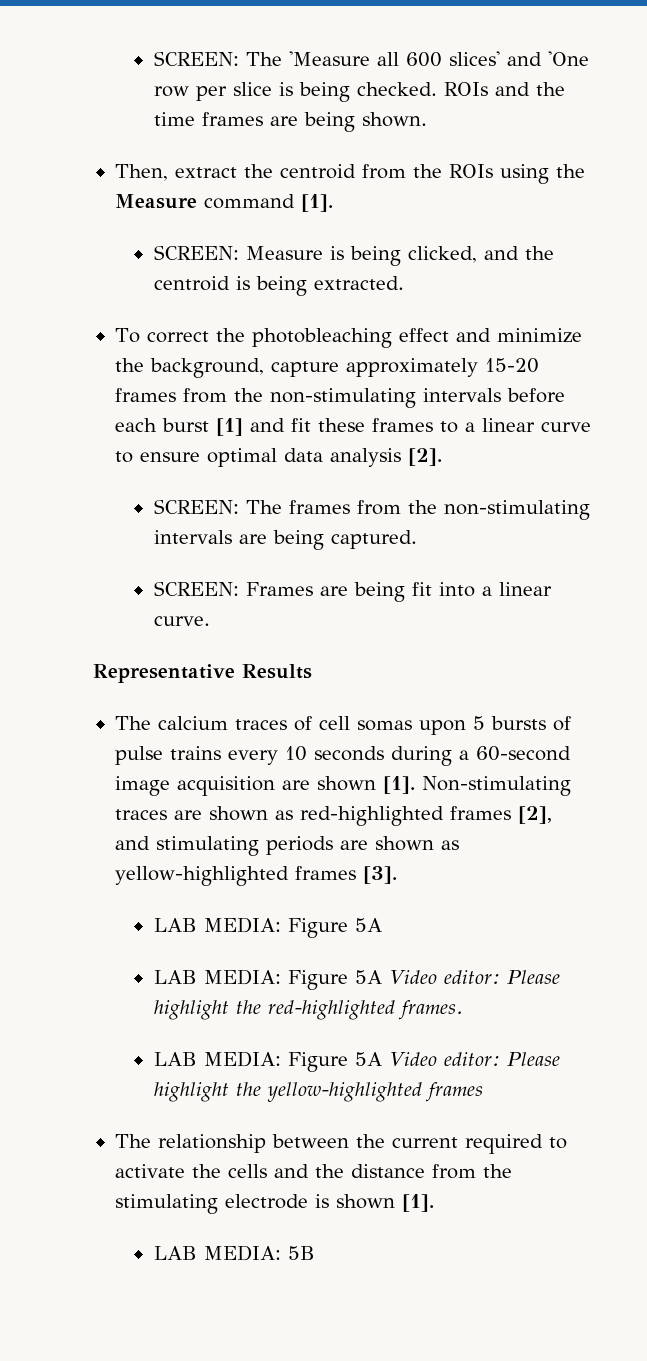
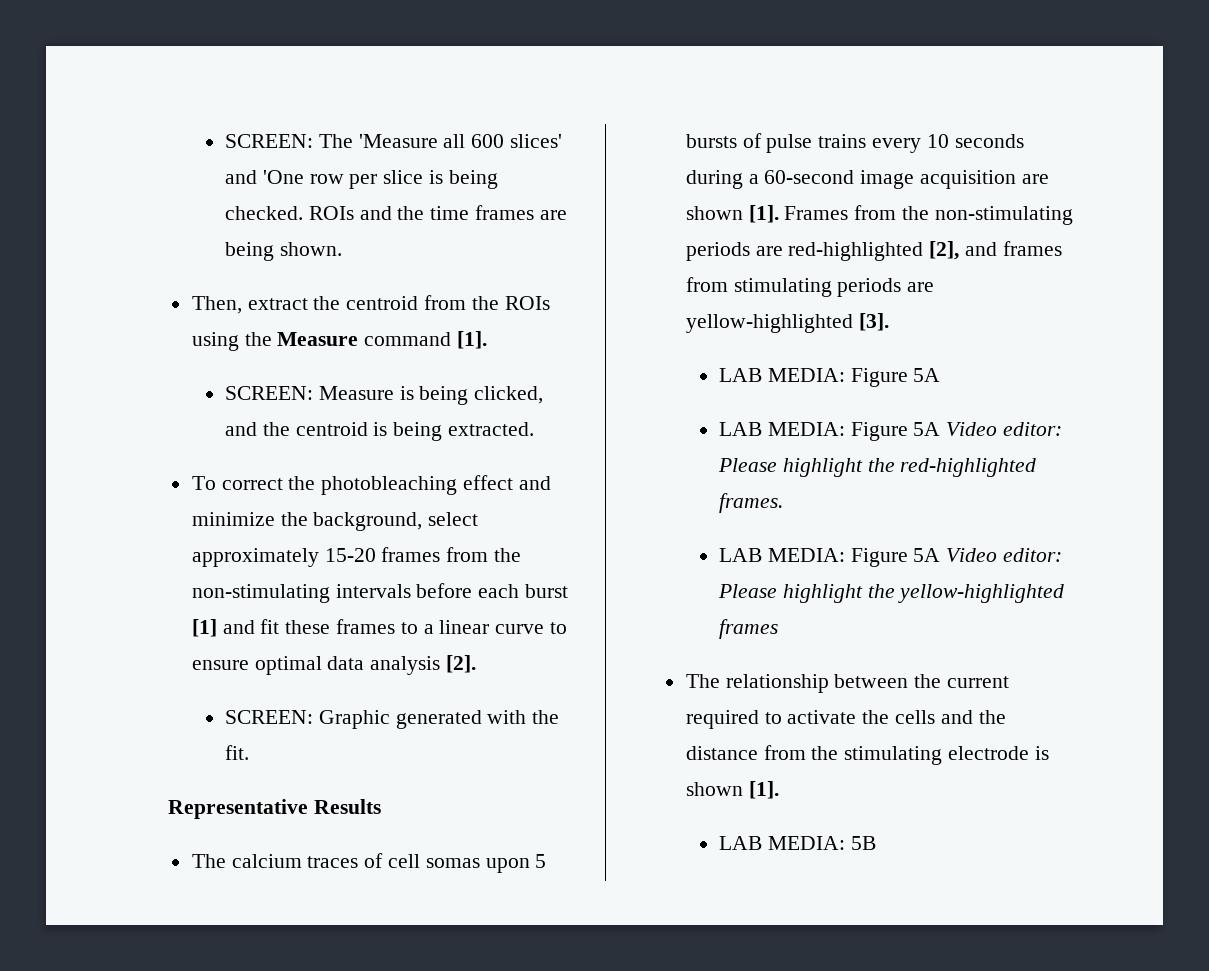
- To correct the photobleaching effect and minimize the background, capture approximately 15-20 frames from the non-stimulating intervals before each burst [1] and fit these frames to a linear curve to ensure optimal data analysis [2].
+ To correct the photobleaching effect and minimize the background, select approximately 15-20 frames from the non-stimulating intervals before each burst [1] and fit these frames to a linear curve to ensure optimal data analysis [2].
- SCREEN: The frames from the non-stimulating intervals are being captured.
- SCREEN: Frames are being fit into a linear curve.
+ SCREEN: Graphic generated with the fit.
- Non-stimulating traces are shown as red-highlighted frames [2], and stimulating periods are shown as yellow-highlighted frames [3].
+ Frames from the non-stimulating periods are red-highlighted [2], and frames from stimulating periods are yellow-highlighted [3].

